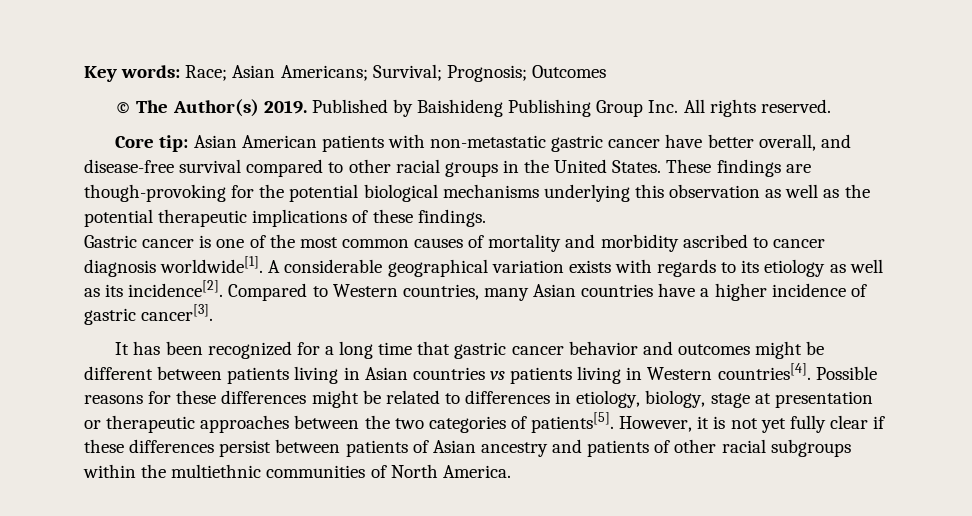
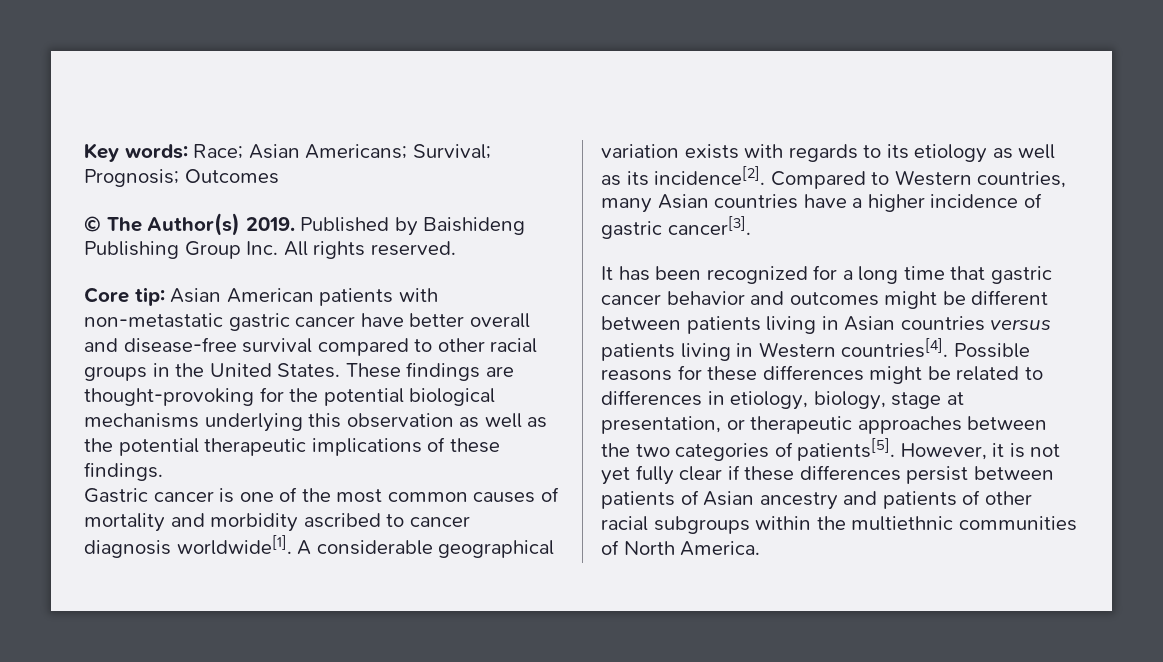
- Core tip: Asian American patients with non-metastatic gastric cancer have better overall, and disease-free survival compared to other racial groups in the United States.
+ Core tip: Asian American patients with non-metastatic gastric cancer have better overall and disease-free survival compared to other racial groups in the United States.
- These findings are though-provoking for the potential biological mechanisms underlying this observation as well as the potential therapeutic implications of these findings.
+ These findings are thought-provoking for the potential biological mechanisms underlying this observation as well as the potential therapeutic implications of these findings.
- It has been recognized for a long time that gastric cancer behavior and outcomes might be different between patients living in Asian countries vs patients living in Western countries[4].
+ It has been recognized for a long time that gastric cancer behavior and outcomes might be different between patients living in Asian countries versus patients living in Western countries[4].
- Possible reasons for these differences might be related to differences in etiology, biology, stage at presentation or therapeutic approaches between the two categories of patients[5].
+ Possible reasons for these differences might be related to differences in etiology, biology, stage at presentation, or therapeutic approaches between the two categories of patients[5].

